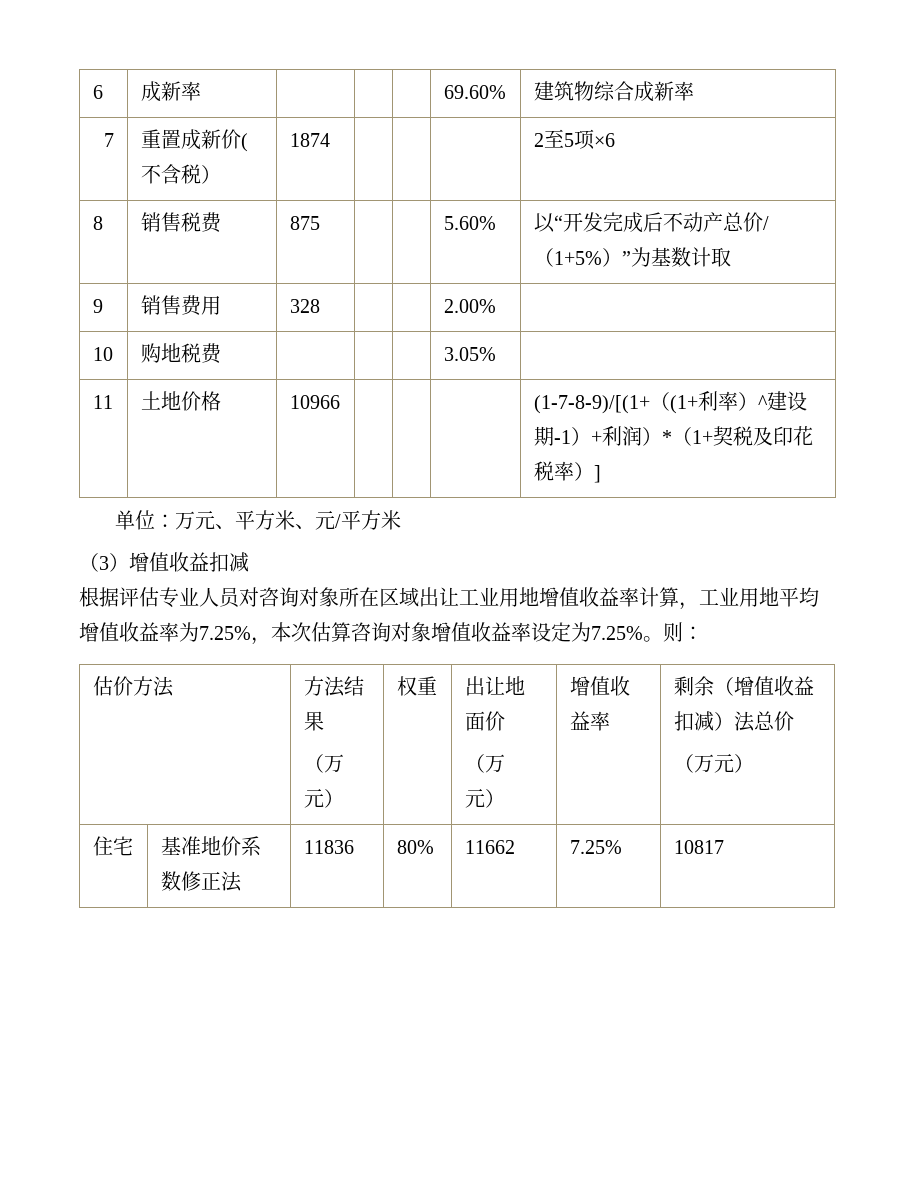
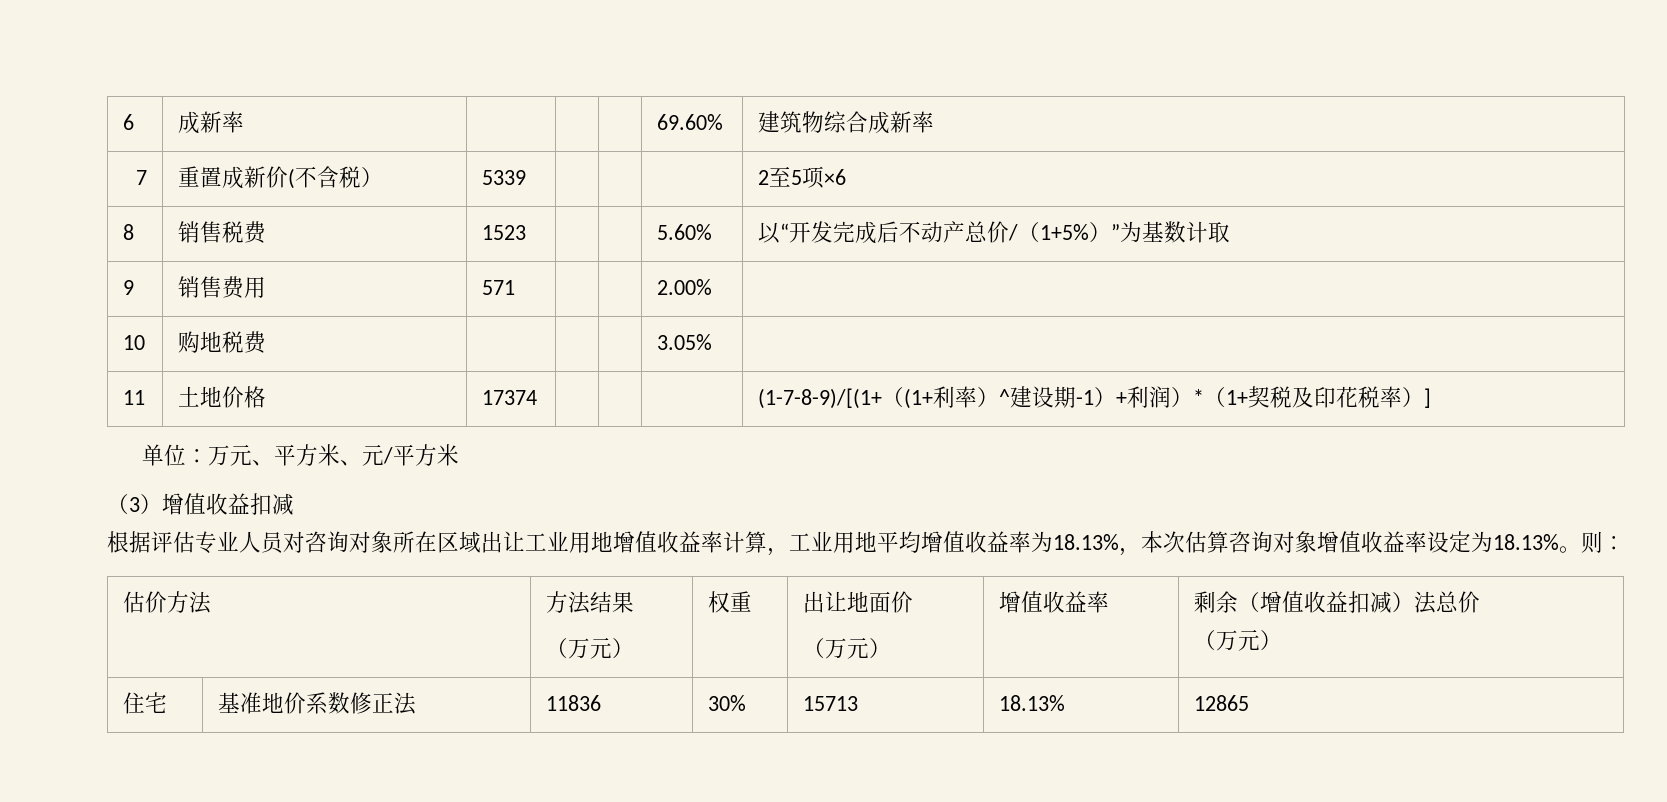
- 7 | 重置成新价(不含税） | 1874 | | | | 2至5项×6
+ 7 | 重置成新价(不含税） | 5339 | | | | 2至5项×6
- 8 | 销售税费 | 875 | | | 5.60% | 以“开发完成后不动产总价/（1+5%）”为基数计取
+ 8 | 销售税费 | 1523 | | | 5.60% | 以“开发完成后不动产总价/（1+5%）”为基数计取
- 9 | 销售费用 | 328 | | | 2.00% |
+ 9 | 销售费用 | 571 | | | 2.00% |
- 11 | 土地价格 | 10966 | | | | (1-7-8-9)/[(1+（(1+利率）^建设期-1）+利润）*（1+契税及印花税率）]
+ 11 | 土地价格 | 17374 | | | | (1-7-8-9)/[(1+（(1+利率）^建设期-1）+利润）*（1+契税及印花税率）]
- 根据评估专业人员对咨询对象所在区域出让工业用地增值收益率计算，工业用地平均增值收益率为7.25%，本次估算咨询对象增值收益率设定为7.25%。
+ 根据评估专业人员对咨询对象所在区域出让工业用地增值收益率计算，工业用地平均增值收益率为18.13%，本次估算咨询对象增值收益率设定为18.13%。
- 住宅 | 基准地价系数修正法 | 11836 | 80% | 11662 | 7.25% | 10817
+ 住宅 | 基准地价系数修正法 | 11836 | 30% | 15713 | 18.13% | 12865

